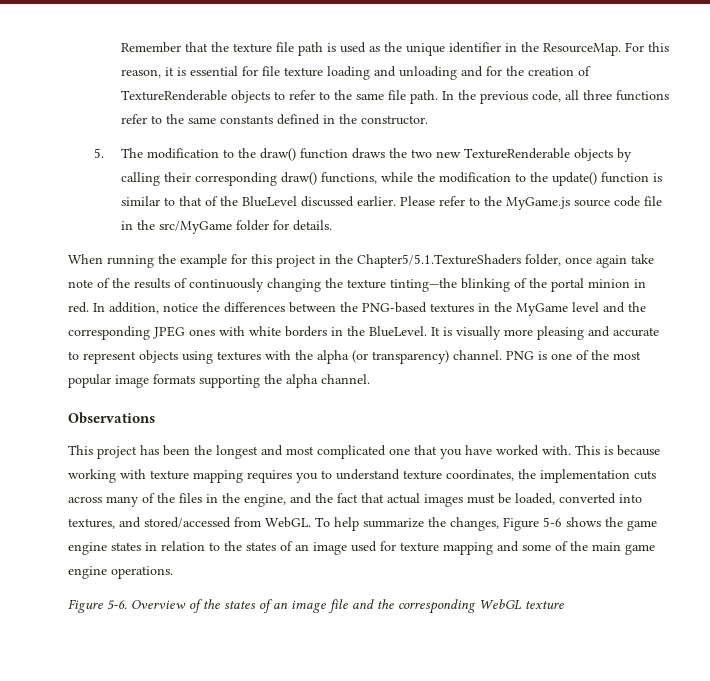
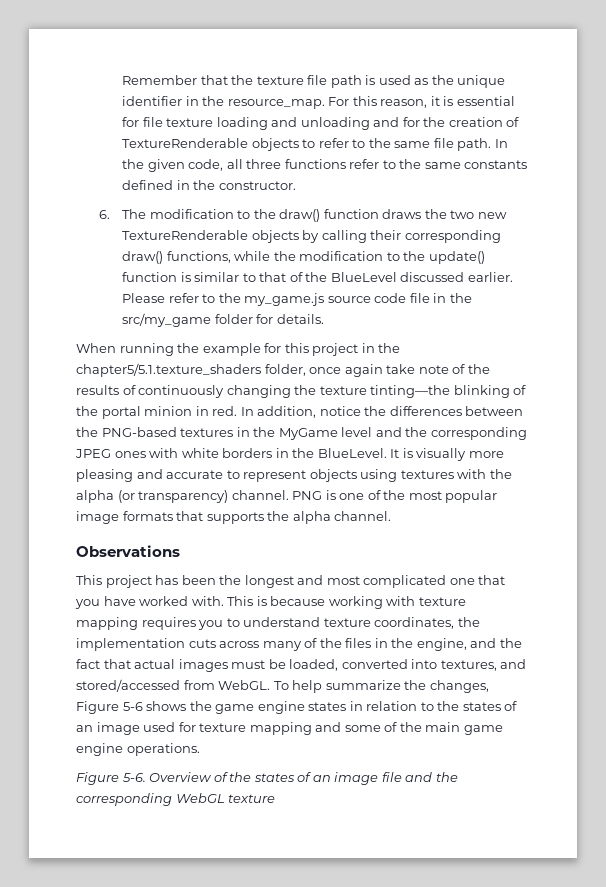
- Remember that the texture file path is used as the unique identifier in the ResourceMap.
+ Remember that the texture file path is used as the unique identifier in the resource_map.
- In the previous code, all three functions refer to the same constants defined in the constructor.
+ In the given code, all three functions refer to the same constants defined in the constructor.
- 5. The modification to the draw() function draws the two new TextureRenderable objects by calling their corresponding draw() functions, while the modification to the update() function is similar to that of the BlueLevel discussed earlier.
+ 6. The modification to the draw() function draws the two new TextureRenderable objects by calling their corresponding draw() functions, while the modification to the update() function is similar to that of the BlueLevel discussed earlier.
- Please refer to the MyGame.js source code file in the src/MyGame folder for details.
+ Please refer to the my_game.js source code file in the src/my_game folder for details.
- When running the example for this project in the Chapter5/5.1.TextureShaders folder, once again take note of the results of continuously changing the texture tinting—the blinking of the portal minion in red.
+ When running the example for this project in the chapter5/5.1.texture_shaders folder, once again take note of the results of continuously changing the texture tinting—the blinking of the portal minion in red.
- PNG is one of the most popular image formats supporting the alpha channel.
+ PNG is one of the most popular image formats that supports the alpha channel.

